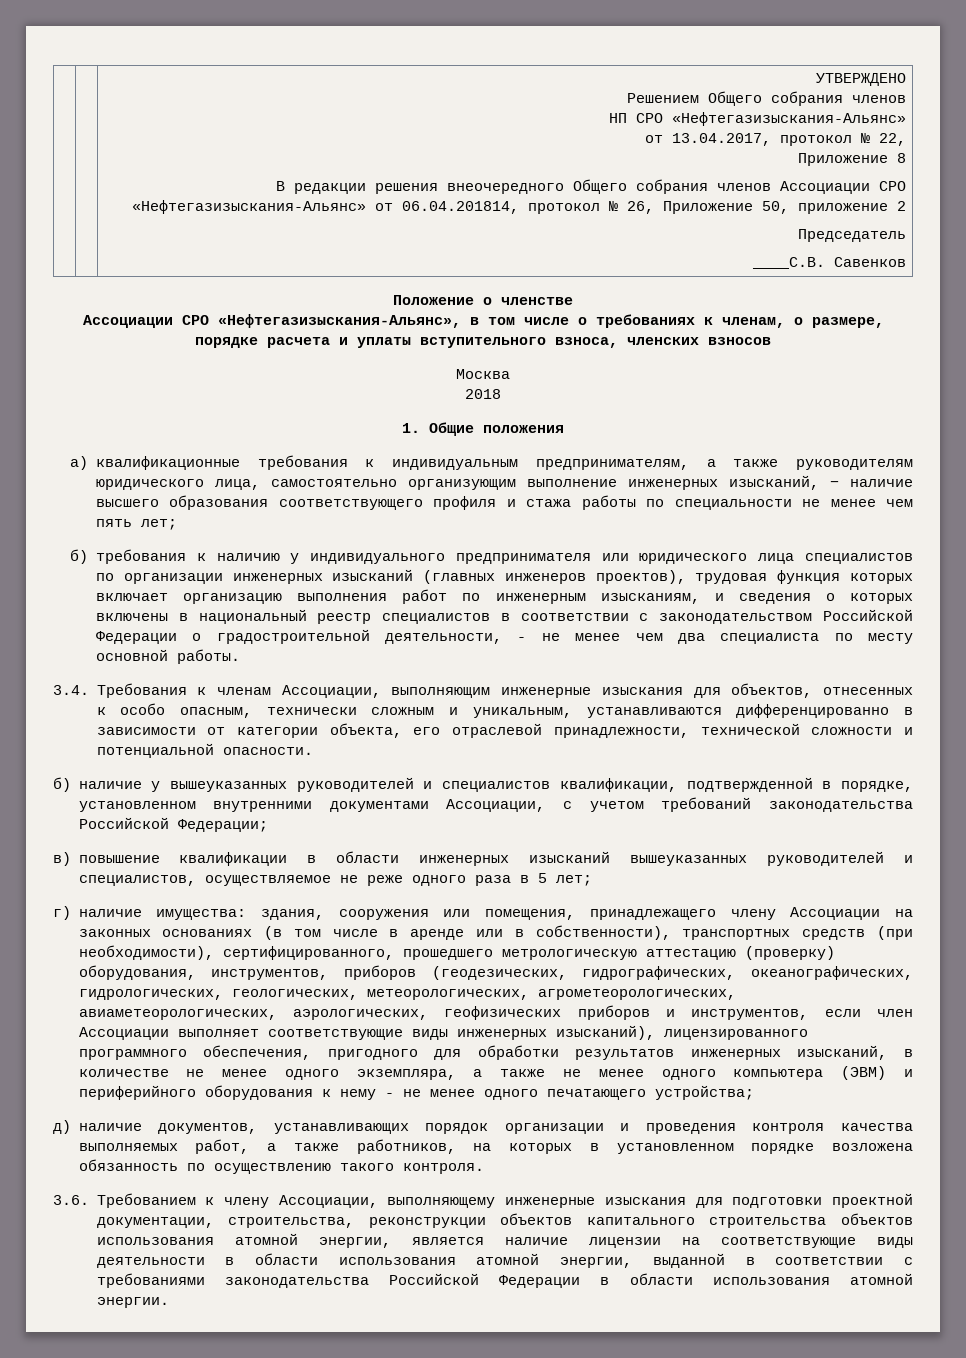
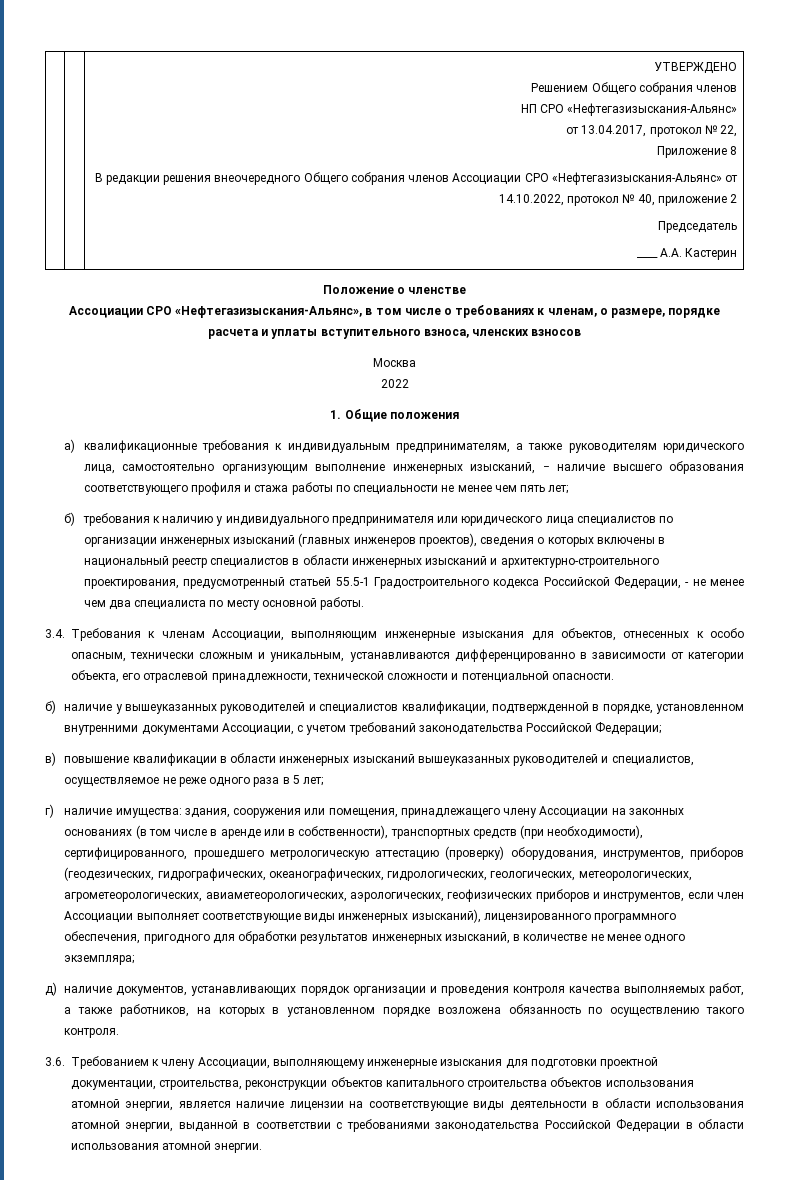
  | | УТВЕРЖДЕНО
  Решением Общего собрания членов
  НП СРО «Нефтегазизыскания-Альянс»
  от 13.04.2017, протокол № 22,
  Приложение 8
- В редакции решения внеочередного Общего собрания членов Ассоциации СРО «Нефтегазизыскания-Альянс» от 06.04.201814, протокол № 26, Приложение 50, приложение 2
+ В редакции решения внеочередного Общего собрания членов Ассоциации СРО «Нефтегазизыскания-Альянс» от 14.10.2022, протокол № 40, приложение 2
  Председатель
- ____С.В. Савенков
+ ____ А.А. Кастерин
- 2018
+ 2022
- б) требования к наличию у индивидуального предпринимателя или юридического лица специалистов по организации инженерных изысканий (главных инженеров проектов), трудовая функция которых включает организацию выполнения работ по инженерным изысканиям, и сведения о которых включены в национальный реестр специалистов в соответствии с законодательством Российской Федерации о градостроительной деятельности, - не менее чем два специалиста по месту основной работы.
+ б) требования к наличию у индивидуального предпринимателя или юридического лица специалистов по организации инженерных изысканий (главных инженеров проектов), сведения о которых включены в национальный реестр специалистов в области инженерных изысканий и архитектурно-строительного проектирования, предусмотренный статьей 55.5-1 Градостроительного кодекса Российской Федерации, - не менее чем два специалиста по месту основной работы.
- здания, сооружения или помещения, принадлежащего члену Ассоциации на законных основаниях (в том числе в аренде или в собственности), транспортных средств (при необходимости), сертифицированного, прошедшего метрологическую аттестацию (проверку) оборудования, инструментов, приборов (геодезических, гидрографических, океанографических, гидрологических, геологических, метеорологических, агрометеорологических, авиаметеорологических, аэрологических, геофизических приборов и инструментов, если член Ассоциации выполняет соответствующие виды инженерных изысканий), лицензированного программного обеспечения, пригодного для обработки результатов инженерных изысканий, в количестве не менее одного экземпляра, а также не менее одного компьютера (ЭВМ) и периферийного оборудования к нему - не менее одного печатающего устройства;
+ здания, сооружения или помещения, принадлежащего члену Ассоциации на законных основаниях (в том числе в аренде или в собственности), транспортных средств (при необходимости), сертифицированного, прошедшего метрологическую аттестацию (проверку) оборудования, инструментов, приборов (геодезических, гидрографических, океанографических, гидрологических, геологических, метеорологических, агрометеорологических, авиаметеорологических, аэрологических, геофизических приборов и инструментов, если член Ассоциации выполняет соответствующие виды инженерных изысканий), лицензированного программного обеспечения, пригодного для обработки результатов инженерных изысканий, в количестве не менее одного экземпляра;

